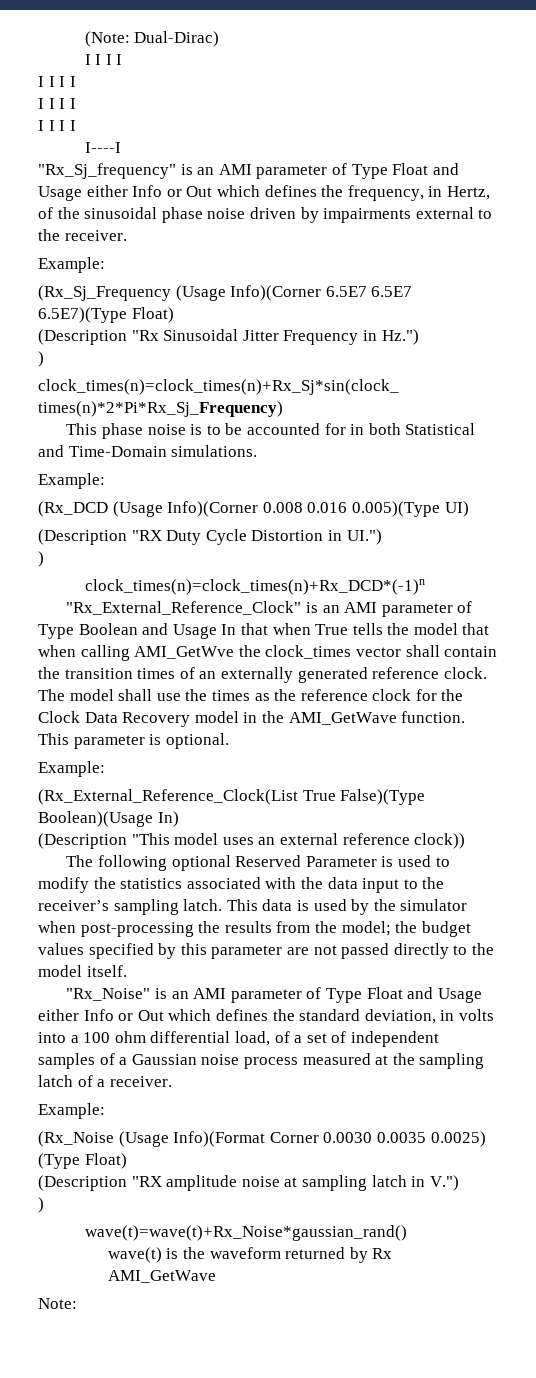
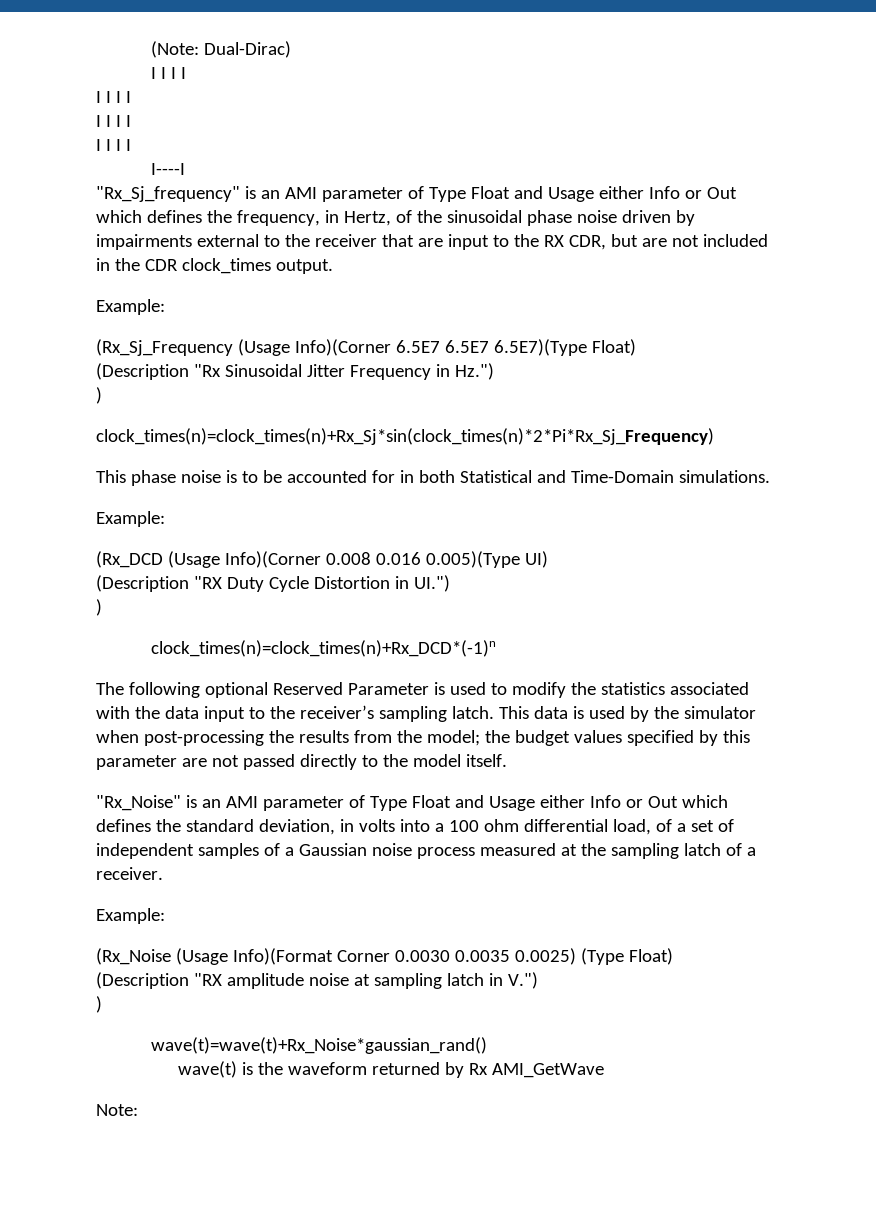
- "Rx_Sj_frequency" is an AMI parameter of Type Float and Usage either Info or Out which defines the frequency, in Hertz, of the sinusoidal phase noise driven by impairments external to the receiver.
+ "Rx_Sj_frequency" is an AMI parameter of Type Float and Usage either Info or Out which defines the frequency, in Hertz, of the sinusoidal phase noise driven by impairments external to the receiver that are input to the RX CDR, but are not included in the CDR clock_times output.
- "Rx_External_Reference_Clock" is an AMI parameter of Type Boolean and Usage In that when True tells the model that when calling AMI_GetWve the clock_times vector shall contain the transition times of an externally generated reference clock. The model shall use the times as the reference clock for the Clock Data Recovery model in the AMI_GetWave function. This parameter is optional.
- Example:
- (Rx_External_Reference_Clock(List True False)(Type Boolean)(Usage In)
- (Description "This model uses an external reference clock))

